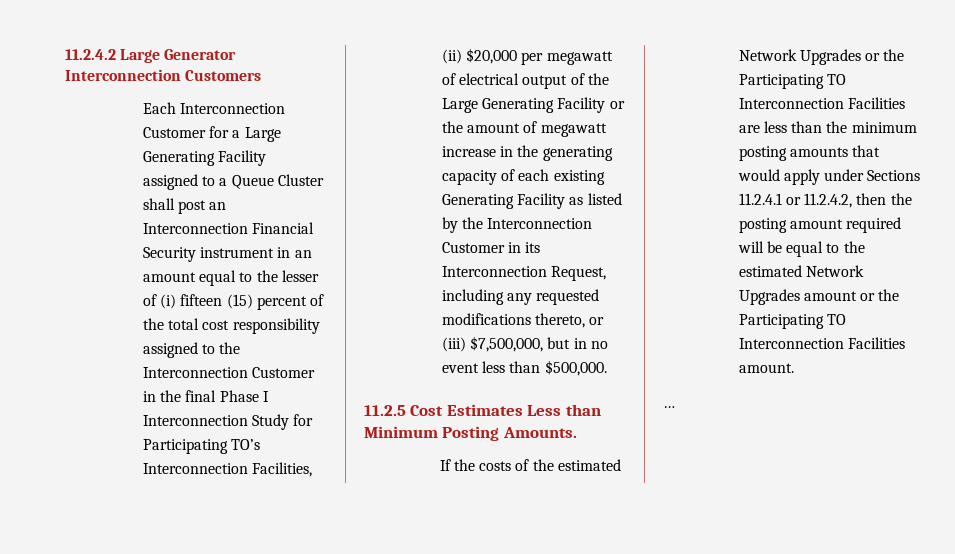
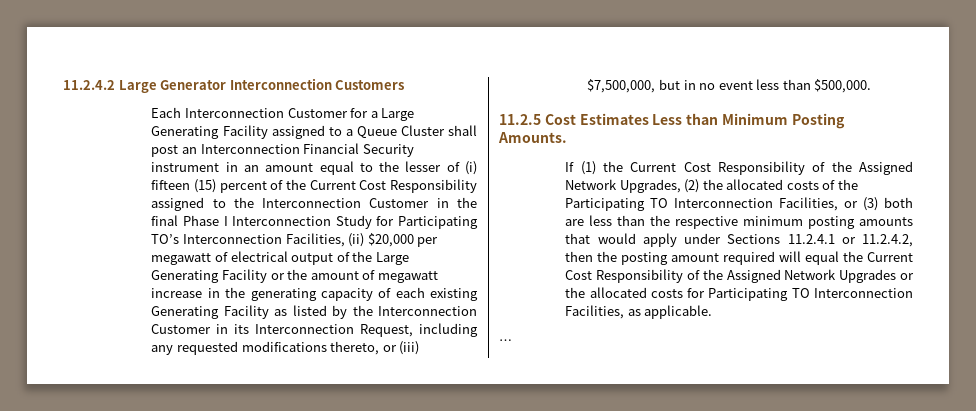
- Each Interconnection Customer for a Large Generating Facility assigned to a Queue Cluster shall post an Interconnection Financial Security instrument in an amount equal to the lesser of (i) fifteen (15) percent of the total cost responsibility assigned to the Interconnection Customer in the final Phase I Interconnection Study for Participating TO’s Interconnection Facilities, (ii) $20,000 per megawatt of electrical output of the Large Generating Facility or the amount of megawatt increase in the generating capacity of each existing Generating Facility as listed by the Interconnection Customer in its Interconnection Request, including any requested modifications thereto, or (iii) $7,500,000, but in no event less than $500,000.
+ Each Interconnection Customer for a Large Generating Facility assigned to a Queue Cluster shall post an Interconnection Financial Security instrument in an amount equal to the lesser of (i) fifteen (15) percent of the Current Cost Responsibility assigned to the Interconnection Customer in the final Phase I Interconnection Study for Participating TO’s Interconnection Facilities, (ii) $20,000 per megawatt of electrical output of the Large Generating Facility or the amount of megawatt increase in the generating capacity of each existing Generating Facility as listed by the Interconnection Customer in its Interconnection Request, including any requested modifications thereto, or (iii) $7,500,000, but in no event less than $500,000.
- If the costs of the estimated Network Upgrades or the Participating TO Interconnection Facilities are less than the minimum posting amounts that would apply under Sections 11.2.4.1 or 11.2.4.2, then the posting amount required will be equal to the estimated Network Upgrades amount or the Participating TO Interconnection Facilities amount.
+ If (1) the Current Cost Responsibility of the Assigned Network Upgrades, (2) the allocated costs of the Participating TO Interconnection Facilities, or (3) both are less than the respective minimum posting amounts that would apply under Sections 11.2.4.1 or 11.2.4.2, then the posting amount required will equal the Current Cost Responsibility of the Assigned Network Upgrades or the allocated costs for Participating TO Interconnection Facilities, as applicable.

